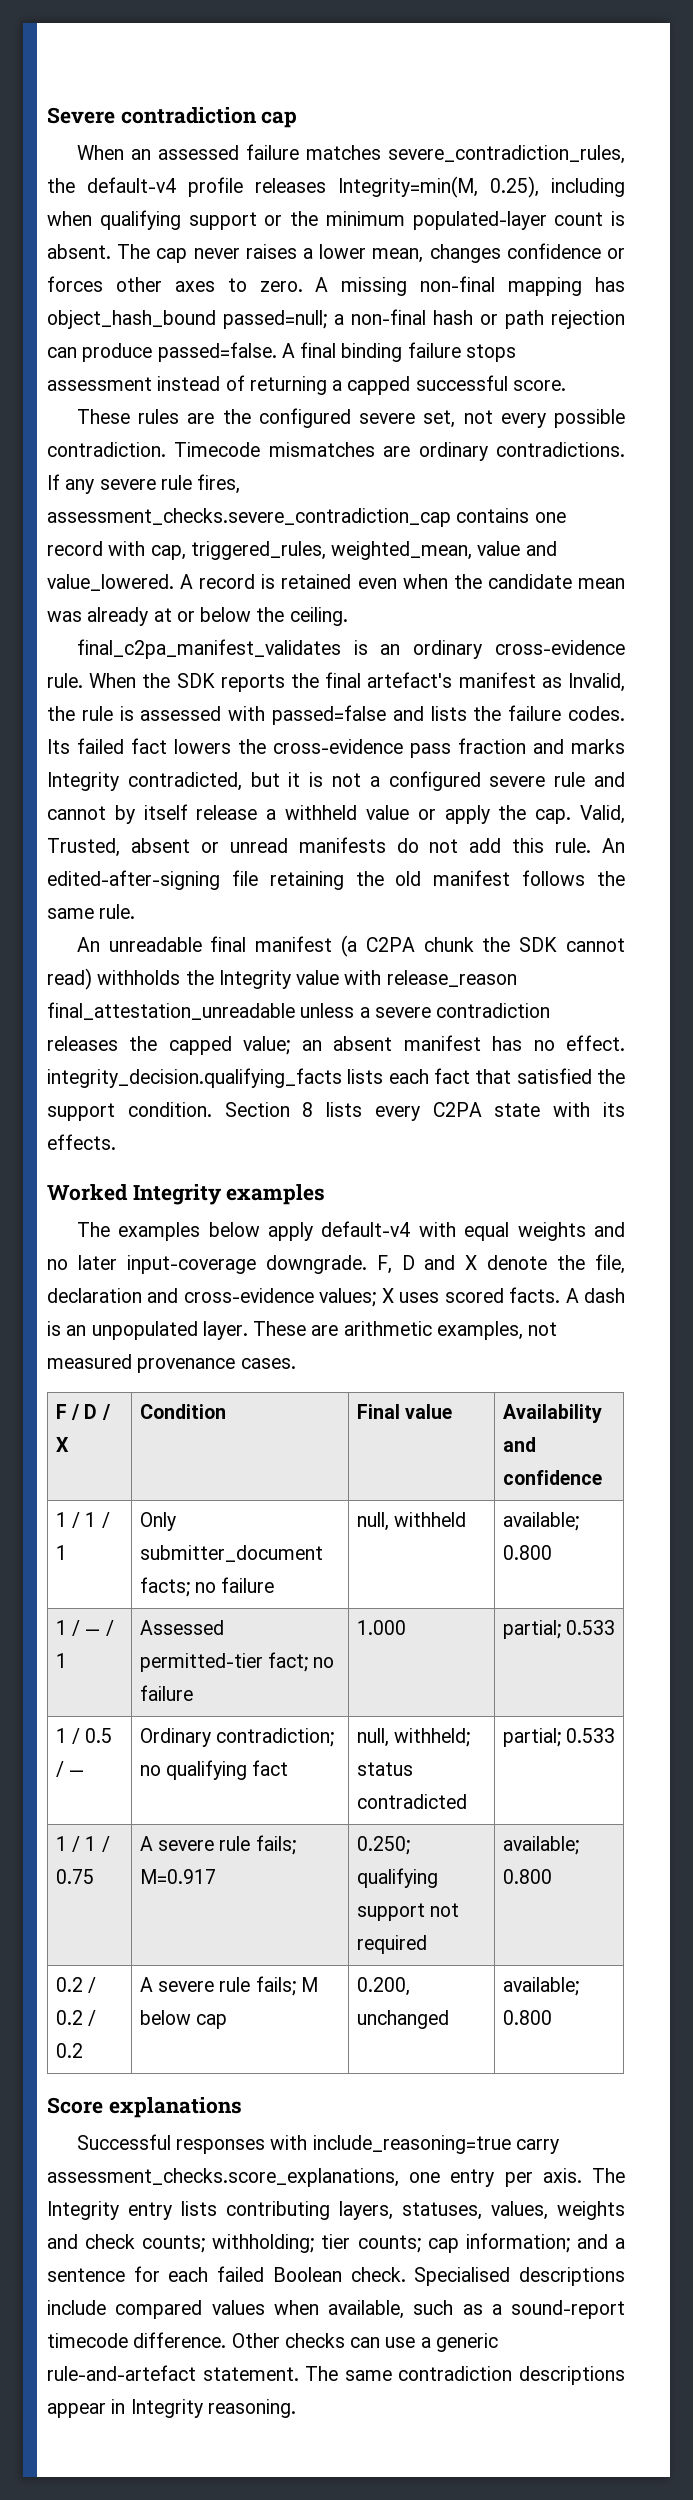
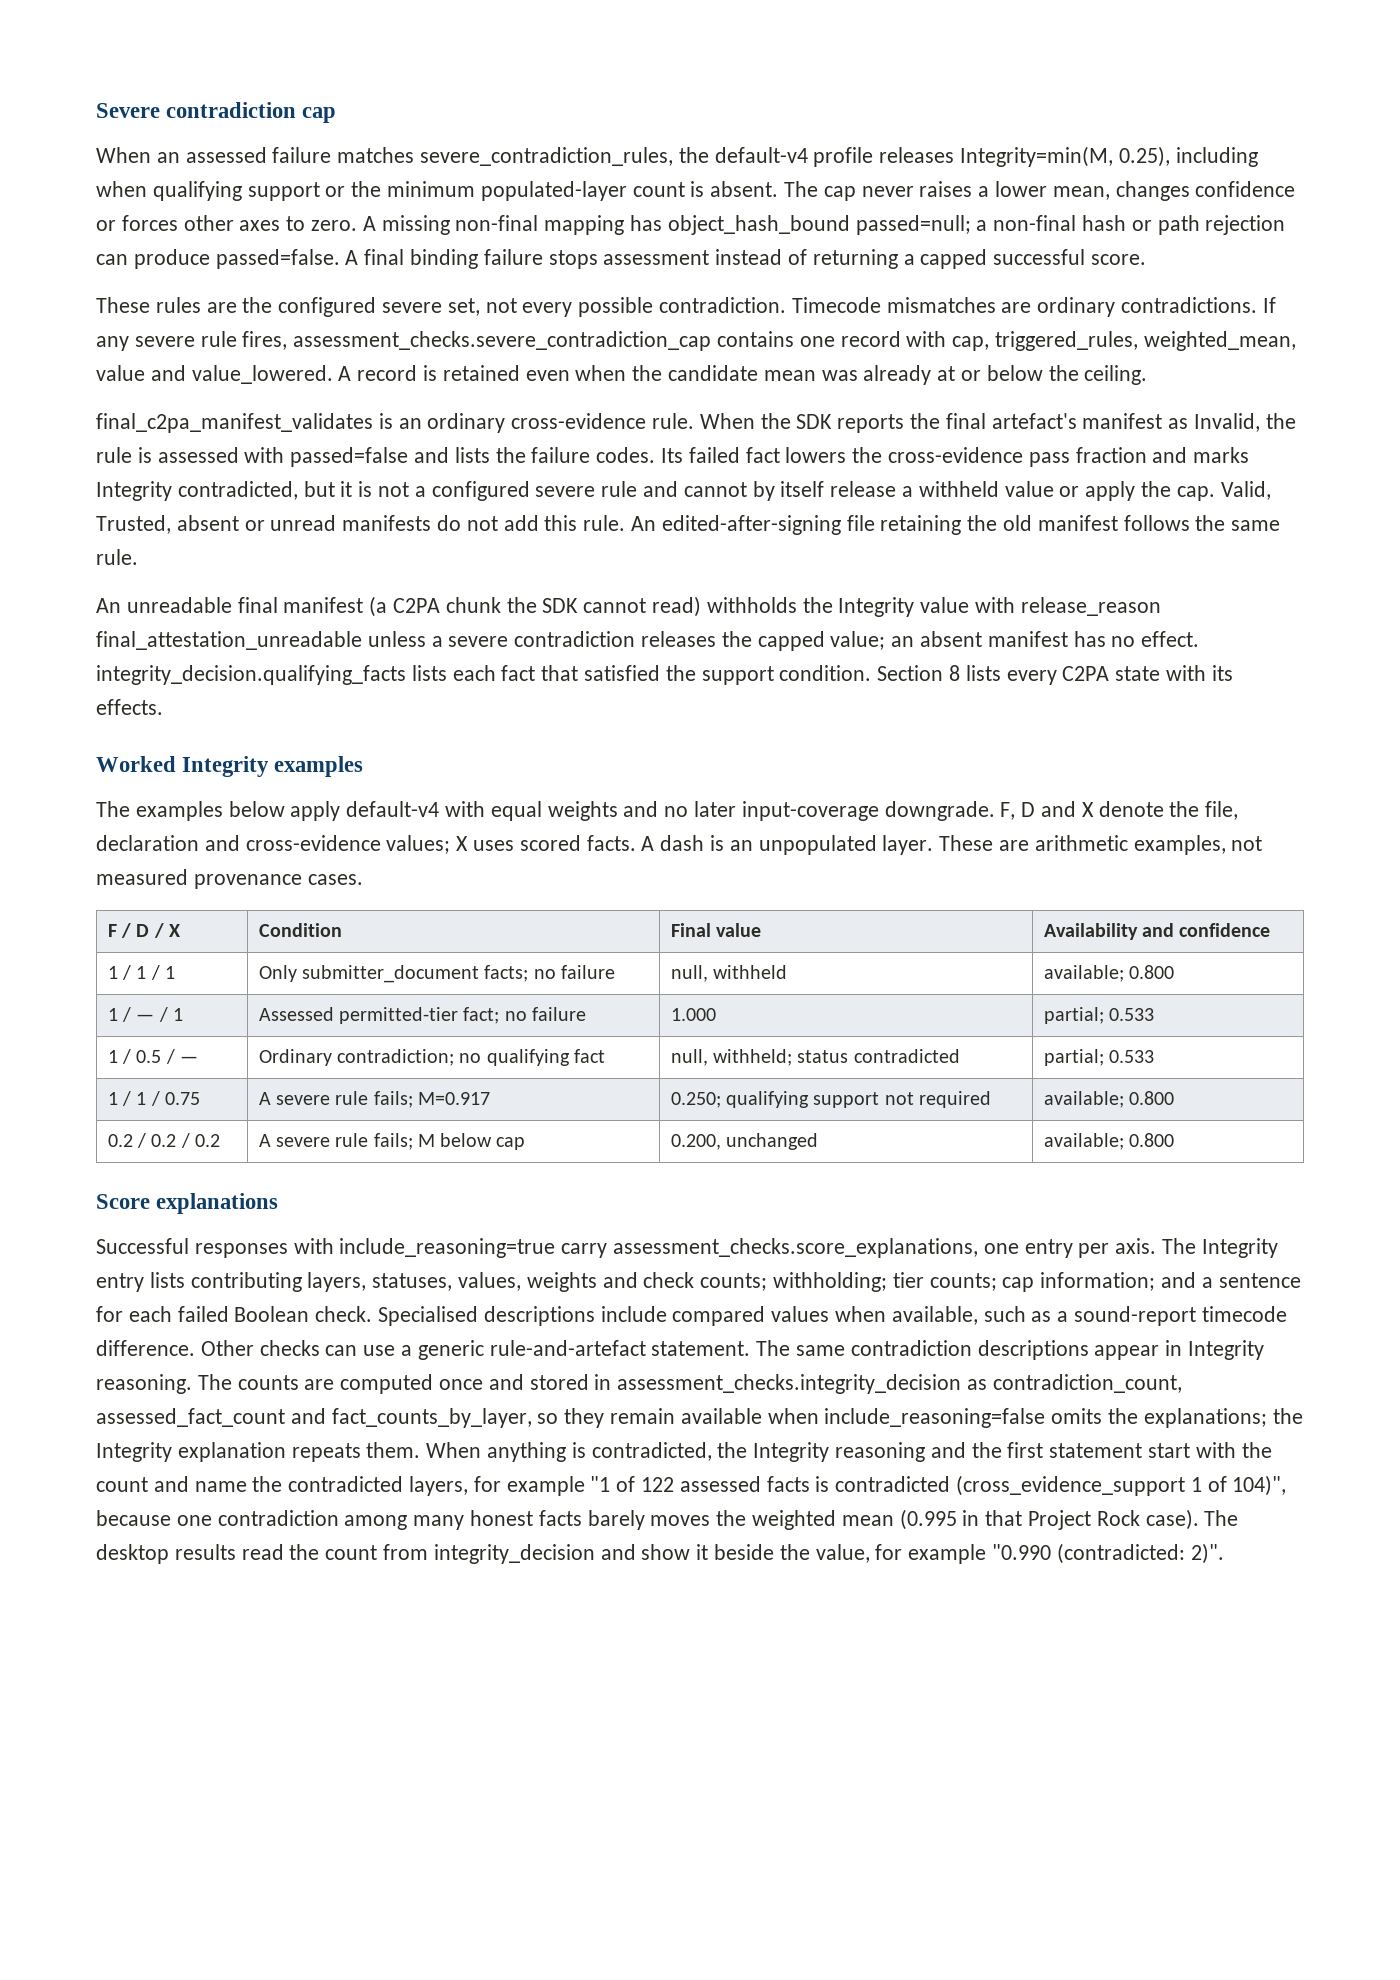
+ The counts are computed once and stored in assessment_checks.integrity_decision as contradiction_count, assessed_fact_count and fact_counts_by_layer, so they remain available when include_reasoning=false omits the explanations; the Integrity explanation repeats them. When anything is contradicted, the Integrity reasoning and the first statement start with the count and name the contradicted layers, for example "1 of 122 assessed facts is contradicted (cross_evidence_support 1 of 104)", because one contradiction among many honest facts barely moves the weighted mean (0.995 in that Project Rock case). The desktop results read the count from integrity_decision and show it beside the value, for example "0.990 (contradicted: 2)".

